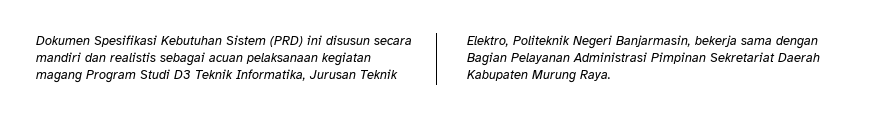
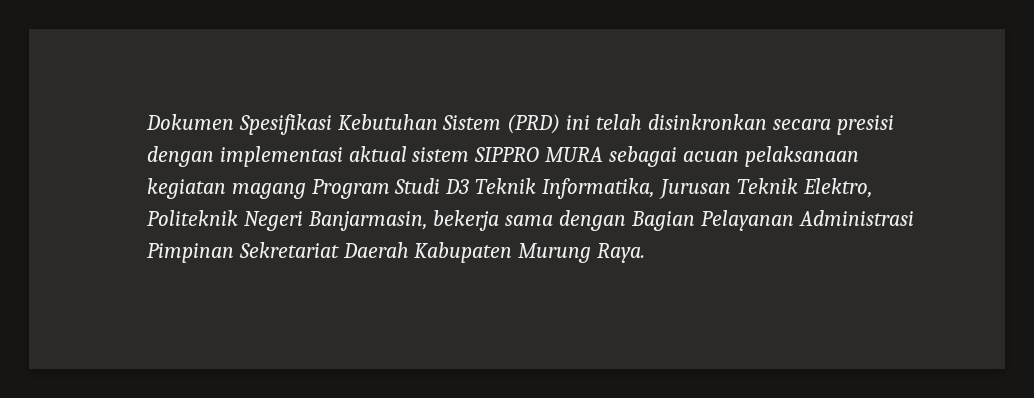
- Dokumen Spesifikasi Kebutuhan Sistem (PRD) ini disusun secara mandiri dan realistis sebagai acuan pelaksanaan kegiatan magang Program Studi D3 Teknik Informatika, Jurusan Teknik Elektro, Politeknik Negeri Banjarmasin, bekerja sama dengan Bagian Pelayanan Administrasi Pimpinan Sekretariat Daerah Kabupaten Murung Raya.
+ Dokumen Spesifikasi Kebutuhan Sistem (PRD) ini telah disinkronkan secara presisi dengan implementasi aktual sistem SIPPRO MURA sebagai acuan pelaksanaan kegiatan magang Program Studi D3 Teknik Informatika, Jurusan Teknik Elektro, Politeknik Negeri Banjarmasin, bekerja sama dengan Bagian Pelayanan Administrasi Pimpinan Sekretariat Daerah Kabupaten Murung Raya.

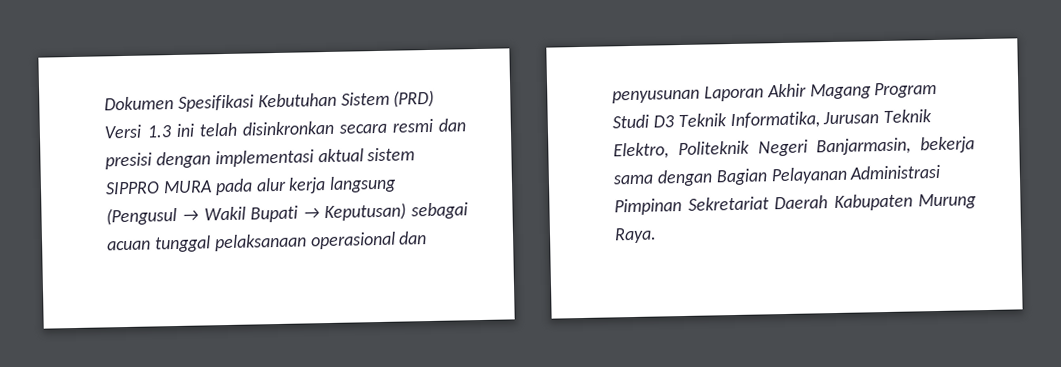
- Dokumen Spesifikasi Kebutuhan Sistem (PRD) ini telah disinkronkan secara presisi dengan implementasi aktual sistem SIPPRO MURA sebagai acuan pelaksanaan kegiatan magang Program Studi D3 Teknik Informatika, Jurusan Teknik Elektro, Politeknik Negeri Banjarmasin, bekerja sama dengan Bagian Pelayanan Administrasi Pimpinan Sekretariat Daerah Kabupaten Murung Raya.
+ Dokumen Spesifikasi Kebutuhan Sistem (PRD) Versi 1.3 ini telah disinkronkan secara resmi dan presisi dengan implementasi aktual sistem SIPPRO MURA pada alur kerja langsung (Pengusul → Wakil Bupati → Keputusan) sebagai acuan tunggal pelaksanaan operasional dan penyusunan Laporan Akhir Magang Program Studi D3 Teknik Informatika, Jurusan Teknik Elektro, Politeknik Negeri Banjarmasin, bekerja sama dengan Bagian Pelayanan Administrasi Pimpinan Sekretariat Daerah Kabupaten Murung Raya.

